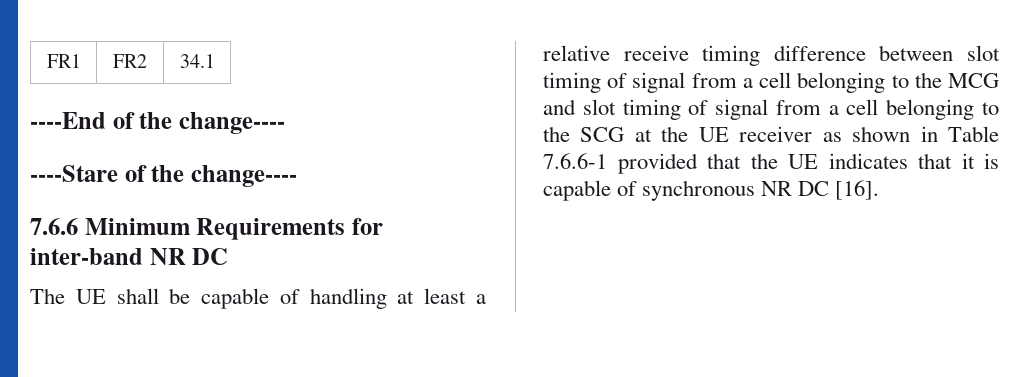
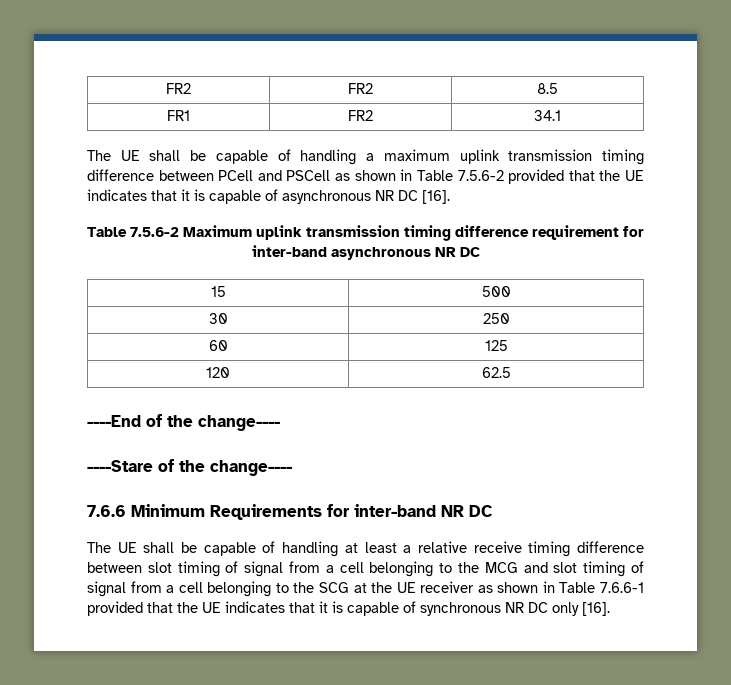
+ FR2 | FR2 | 8.5
+ The UE shall be capable of handling a maximum uplink transmission timing difference between PCell and PSCell as shown in Table 7.5.6-2 provided that the UE indicates that it is capable of asynchronous NR DC [16].
+ Table 7.5.6-2 Maximum uplink transmission timing difference requirement for inter-band asynchronous NR DC
+ 15 | 500
+ 30 | 250
+ 60 | 125
+ 120 | 62.5
- The UE shall be capable of handling at least a relative receive timing difference between slot timing of signal from a cell belonging to the MCG and slot timing of signal from a cell belonging to the SCG at the UE receiver as shown in Table 7.6.6-1 provided that the UE indicates that it is capable of synchronous NR DC [16].
+ The UE shall be capable of handling at least a relative receive timing difference between slot timing of signal from a cell belonging to the MCG and slot timing of signal from a cell belonging to the SCG at the UE receiver as shown in Table 7.6.6-1 provided that the UE indicates that it is capable of synchronous NR DC only [16].

